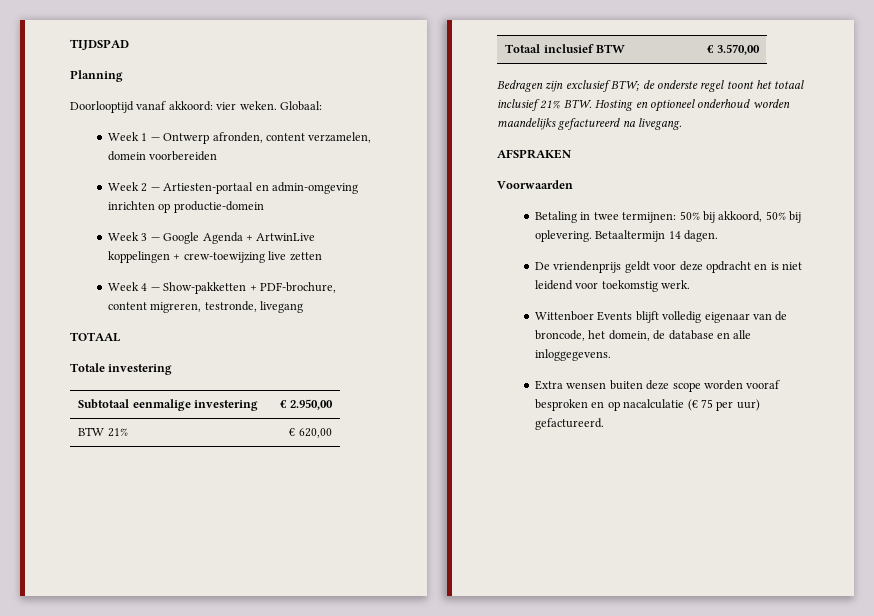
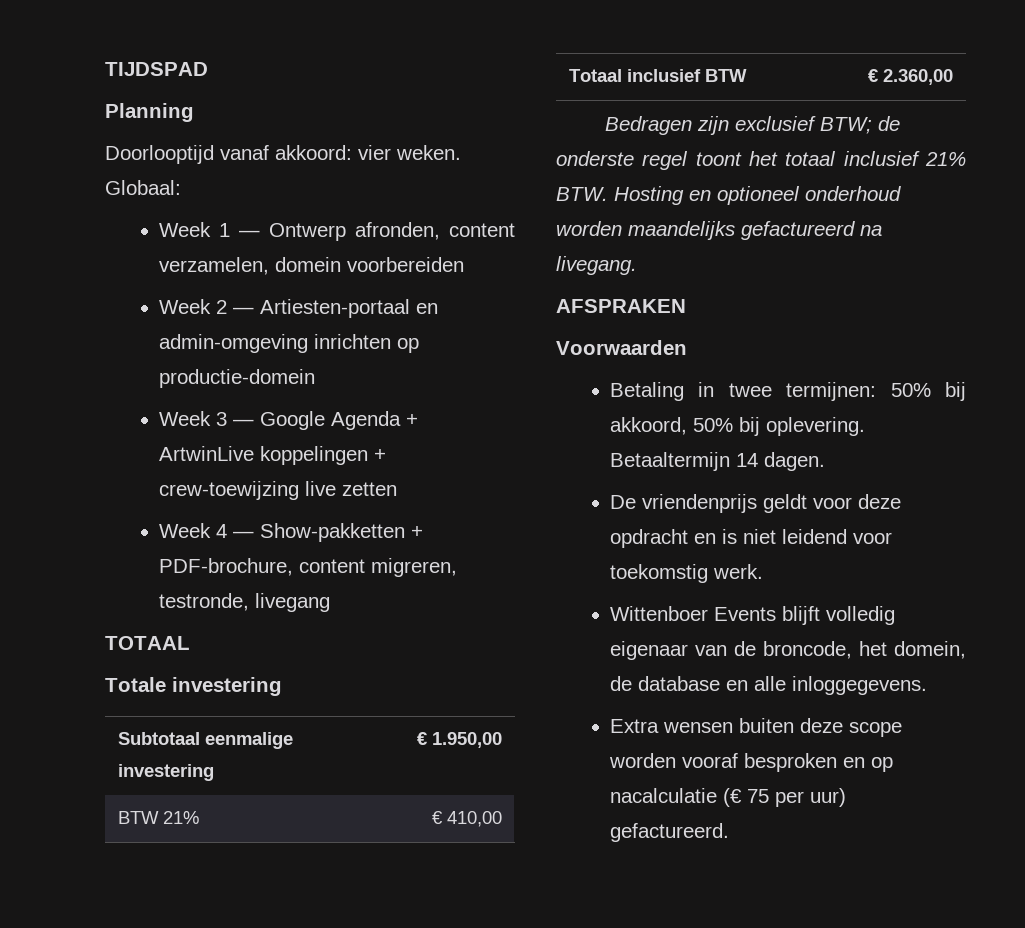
- Subtotaal eenmalige investering | € 2.950,00
+ Subtotaal eenmalige investering | € 1.950,00
- BTW 21% | € 620,00
+ BTW 21% | € 410,00
- Totaal inclusief BTW | € 3.570,00
+ Totaal inclusief BTW | € 2.360,00

